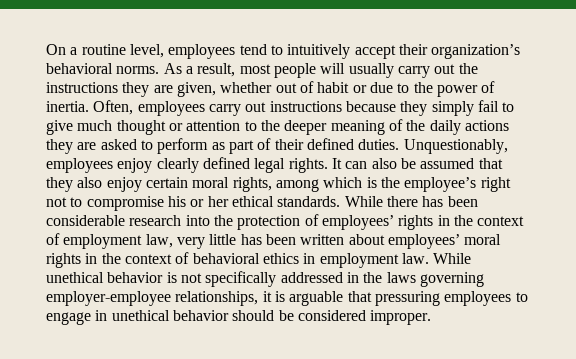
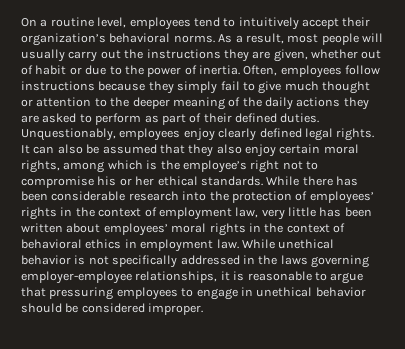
- Often, employees carry out instructions because they simply fail to give much thought or attention to the deeper meaning of the daily actions they are asked to perform as part of their defined duties.
+ Often, employees follow instructions because they simply fail to give much thought or attention to the deeper meaning of the daily actions they are asked to perform as part of their defined duties.
- While unethical behavior is not specifically addressed in the laws governing employer-employee relationships, it is arguable that pressuring employees to engage in unethical behavior should be considered improper.
+ While unethical behavior is not specifically addressed in the laws governing employer-employee relationships, it is reasonable to argue that pressuring employees to engage in unethical behavior should be considered improper.

